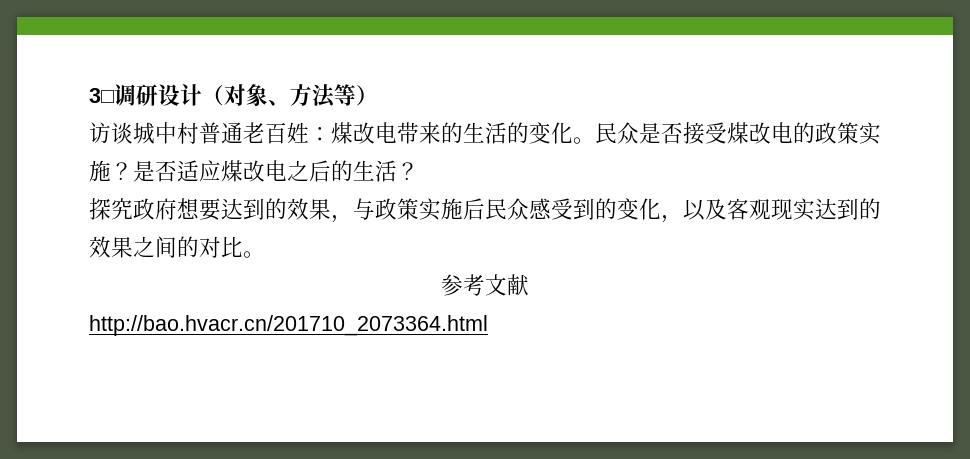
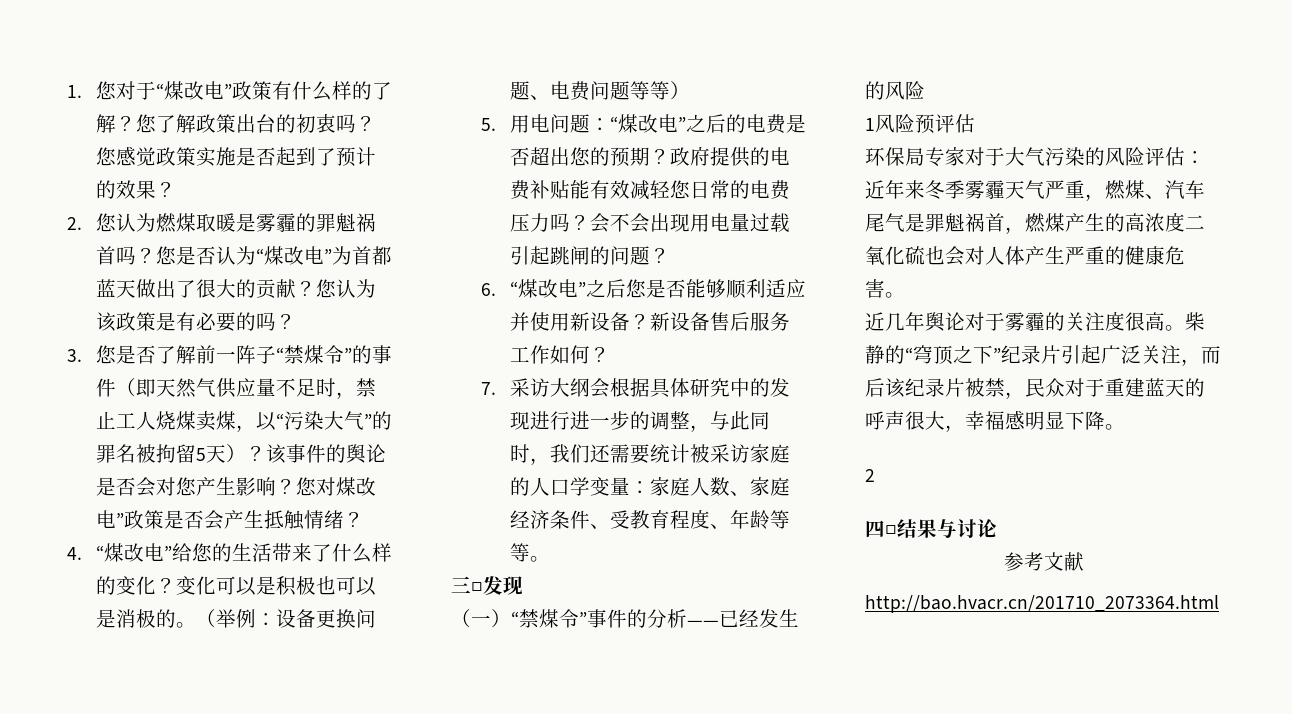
- 3□调研设计（对象、方法等）
- 访谈城中村普通老百姓：煤改电带来的生活的变化。民众是否接受煤改电的政策实施？是否适应煤改电之后的生活？
- 探究政府想要达到的效果，与政策实施后民众感受到的变化，以及客观现实达到的效果之间的对比。
+ 1.您对于“煤改电”政策有什么样的了解？您了解政策出台的初衷吗？您感觉政策实施是否起到了预计的效果？
+ 2.您认为燃煤取暖是雾霾的罪魁祸首吗？您是否认为“煤改电”为首都蓝天做出了很大的贡献？您认为该政策是有必要的吗？
+ 3.您是否了解前一阵子“禁煤令”的事件（即天然气供应量不足时，禁止工人烧煤卖煤，以“污染大气”的罪名被拘留5天）？该事件的舆论是否会对您产生影响？您对煤改电”政策是否会产生抵触情绪？
+ 4. “煤改电”给您的生活带来了什么样的变化？变化可以是积极也可以是消极的。（举例：设备更换问题、电费问题等等）
+ 5.用电问题：“煤改电”之后的电费是否超出您的预期？政府提供的电费补贴能有效减轻您日常的电费压力吗？会不会出现用电量过载引起跳闸的问题？
+ 6. “煤改电”之后您是否能够顺利适应并使用新设备？新设备售后服务工作如何？
+ 7.采访大纲会根据具体研究中的发现进行进一步的调整，与此同时，我们还需要统计被采访家庭的人口学变量：家庭人数、家庭经济条件、受教育程度、年龄等等。
+ 三□发现
+ （一）“禁煤令”事件的分析——已经发生的风险
+ 1风险预评估
+ 环保局专家对于大气污染的风险评估：近年来冬季雾霾天气严重，燃煤、汽车尾气是罪魁祸首，燃煤产生的高浓度二氧化硫也会对人体产生严重的健康危害。
+ 近几年舆论对于雾霾的关注度很高。柴静的“穹顶之下”纪录片引起广泛关注，而后该纪录片被禁，民众对于重建蓝天的呼声很大，幸福感明显下降。
+ 2
+ 四□结果与讨论

